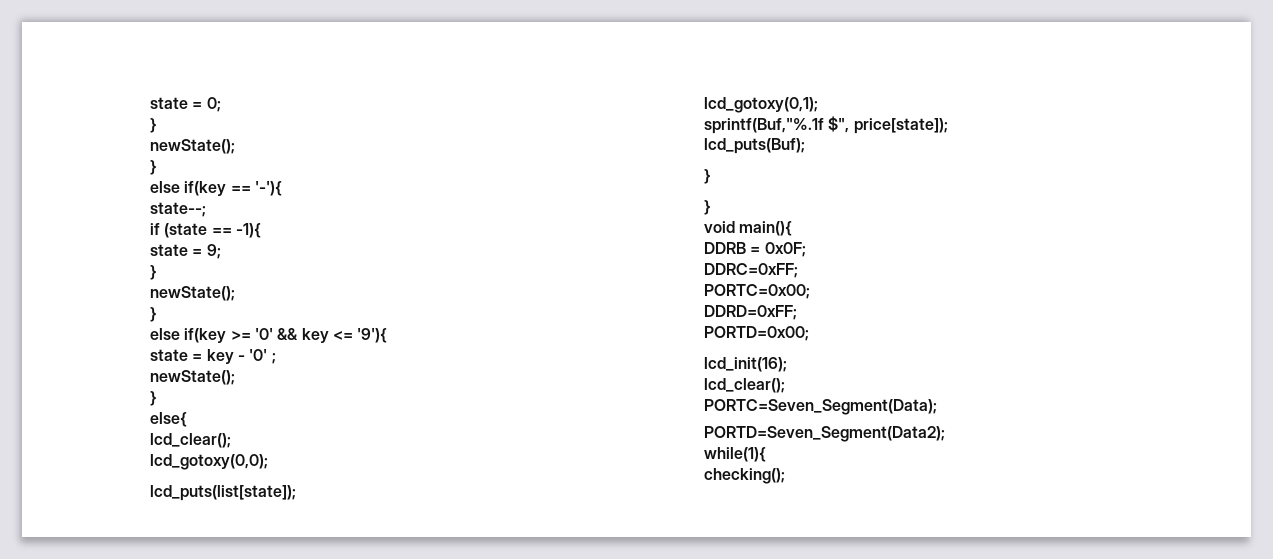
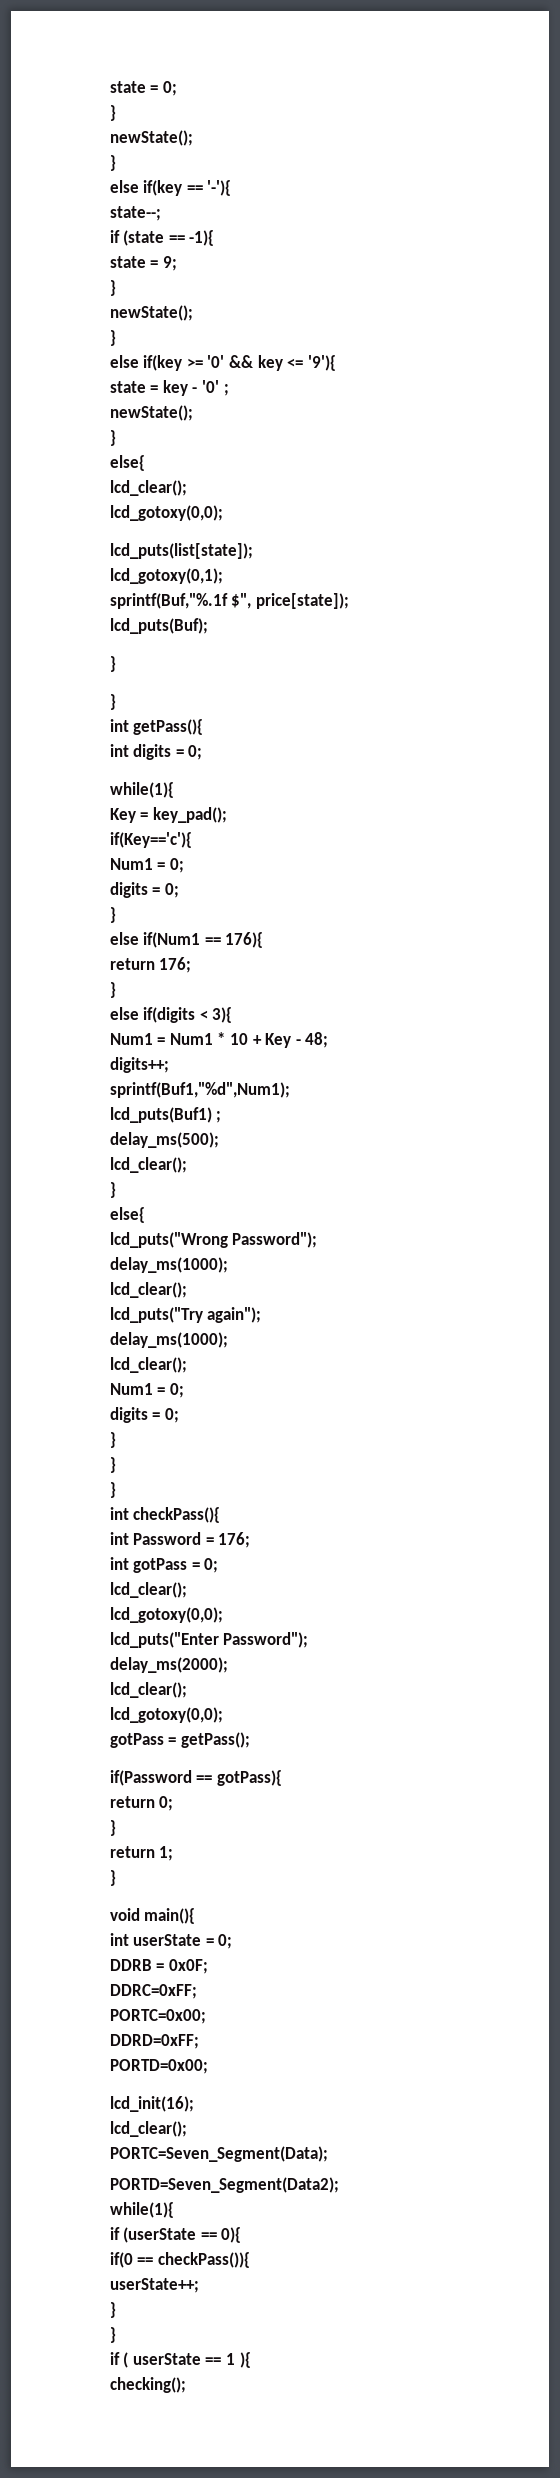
+ int getPass(){
+ int digits = 0;
+ while(1){
+ Key = key_pad();
+ if(Key=='c'){
+ Num1 = 0;
+ digits = 0;
+ }
+ else if(Num1 == 176){
+ return 176;
+ }
+ else if(digits < 3){
+ Num1 = Num1 * 10 + Key - 48;
+ digits++;
+ sprintf(Buf1,"%d",Num1);
+ lcd_puts(Buf1) ;
+ delay_ms(500);
+ lcd_clear();
+ }
+ else{
+ lcd_puts("Wrong Password");
+ delay_ms(1000);
+ lcd_clear();
+ lcd_puts("Try again");
+ delay_ms(1000);
+ lcd_clear();
+ Num1 = 0;
+ digits = 0;
+ }
+ }
+ }
+ int checkPass(){
+ int Password = 176;
+ int gotPass = 0;
+ lcd_clear();
+ lcd_gotoxy(0,0);
+ lcd_puts("Enter Password");
+ delay_ms(2000);
+ lcd_clear();
+ lcd_gotoxy(0,0);
+ gotPass = getPass();
+ if(Password == gotPass){
+ return 0;
+ }
+ return 1;
+ }
  void main(){
+ int userState = 0;
+ if (userState == 0){
+ if(0 == checkPass()){
+ userState++;
+ }
+ }
+ if ( userState == 1 ){

